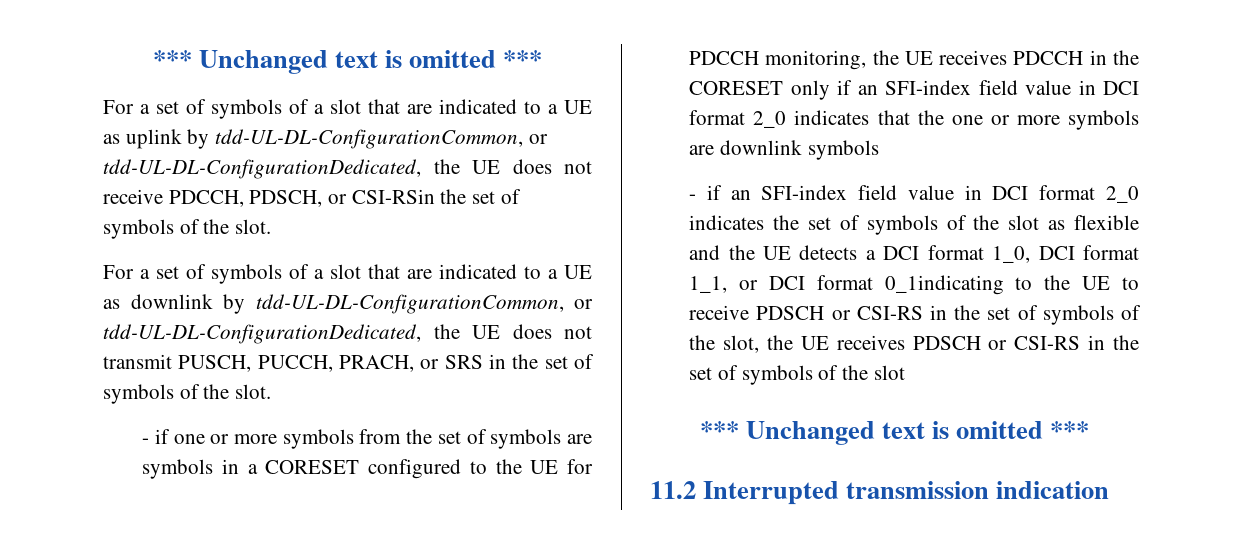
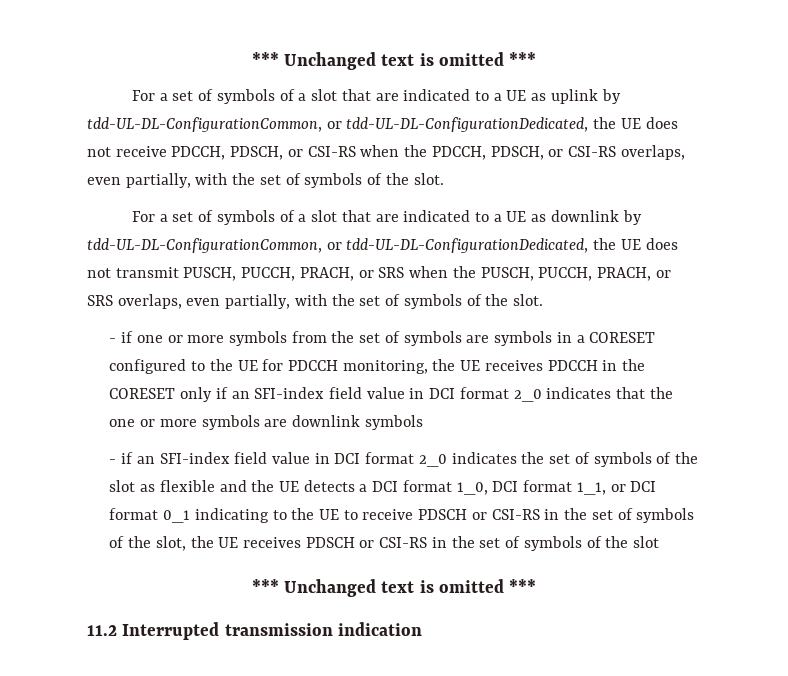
- For a set of symbols of a slot that are indicated to a UE as uplink by tdd-UL-DL-ConfigurationCommon, or tdd-UL-DL-ConfigurationDedicated, the UE does not receive PDCCH, PDSCH, or CSI-RSin the set of symbols of the slot.
+ For a set of symbols of a slot that are indicated to a UE as uplink by tdd-UL-DL-ConfigurationCommon, or tdd-UL-DL-ConfigurationDedicated, the UE does not receive PDCCH, PDSCH, or CSI-RS when the PDCCH, PDSCH, or CSI-RS overlaps, even partially, with the set of symbols of the slot.
- For a set of symbols of a slot that are indicated to a UE as downlink by tdd-UL-DL-ConfigurationCommon, or tdd-UL-DL-ConfigurationDedicated, the UE does not transmit PUSCH, PUCCH, PRACH, or SRS in the set of symbols of the slot.
+ For a set of symbols of a slot that are indicated to a UE as downlink by tdd-UL-DL-ConfigurationCommon, or tdd-UL-DL-ConfigurationDedicated, the UE does not transmit PUSCH, PUCCH, PRACH, or SRS when the PUSCH, PUCCH, PRACH, or SRS overlaps, even partially, with the set of symbols of the slot.
- - if an SFI-index field value in DCI format 2_0 indicates the set of symbols of the slot as flexible and the UE detects a DCI format 1_0, DCI format 1_1, or DCI format 0_1indicating to the UE to receive PDSCH or CSI-RS in the set of symbols of the slot, the UE receives PDSCH or CSI-RS in the set of symbols of the slot
+ - if an SFI-index field value in DCI format 2_0 indicates the set of symbols of the slot as flexible and the UE detects a DCI format 1_0, DCI format 1_1, or DCI format 0_1 indicating to the UE to receive PDSCH or CSI-RS in the set of symbols of the slot, the UE receives PDSCH or CSI-RS in the set of symbols of the slot

